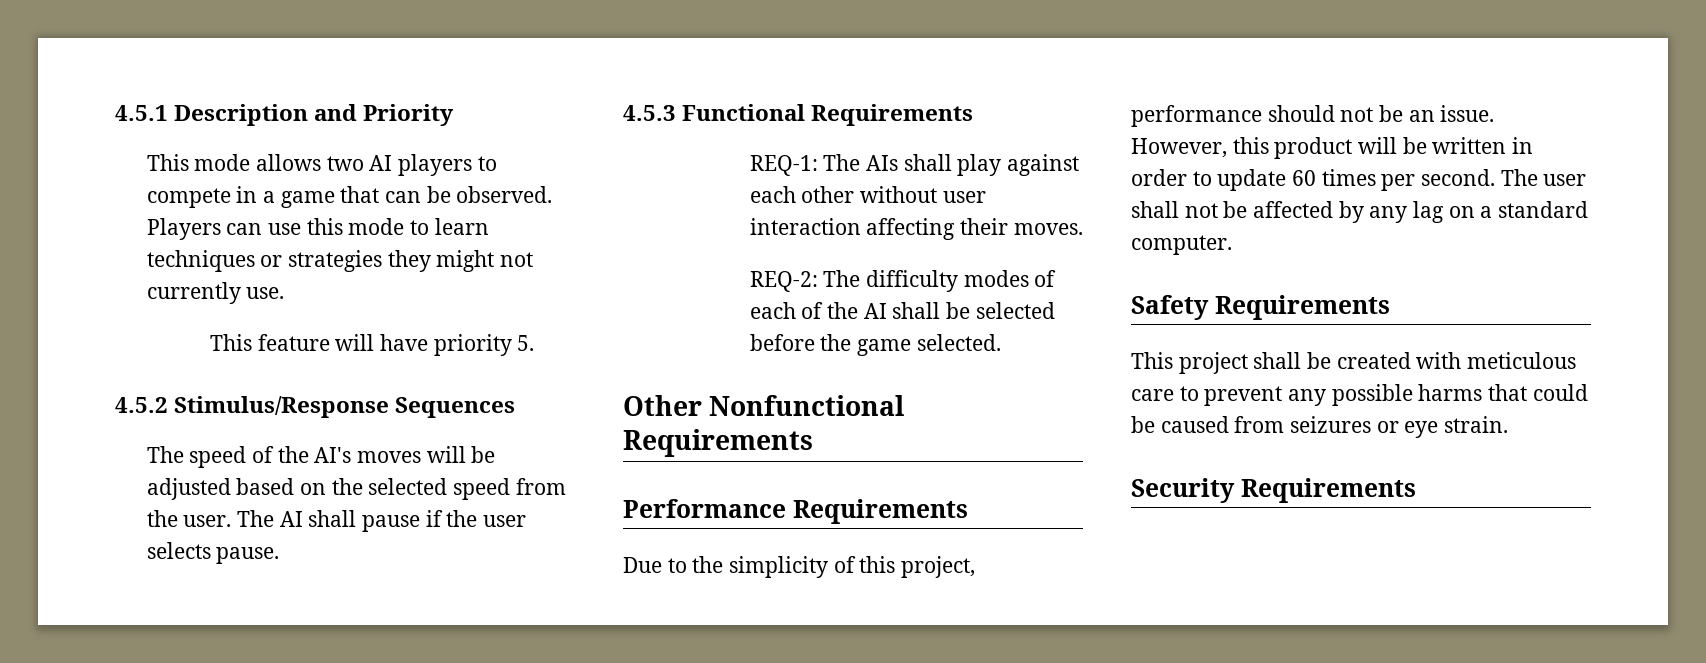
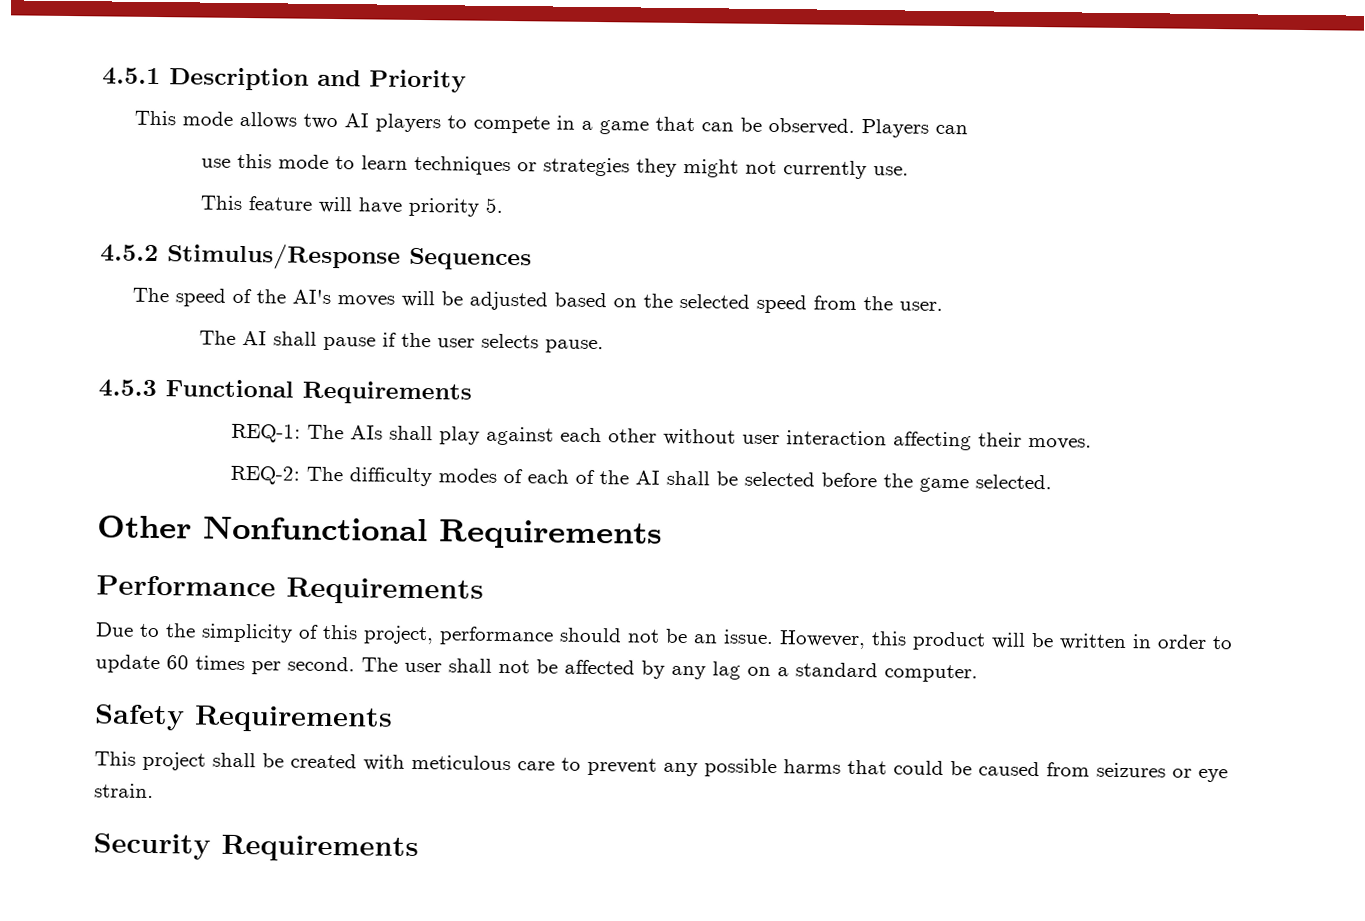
- Players can use this mode to learn techniques or strategies they might not currently use.
+ Players can
+ use this mode to learn techniques or strategies they might not currently use.
- The speed of the AI's moves will be adjusted based on the selected speed from the user. The AI shall pause if the user selects pause.
+ The speed of the AI's moves will be adjusted based on the selected speed from the user.
+ The AI shall pause if the user selects pause.

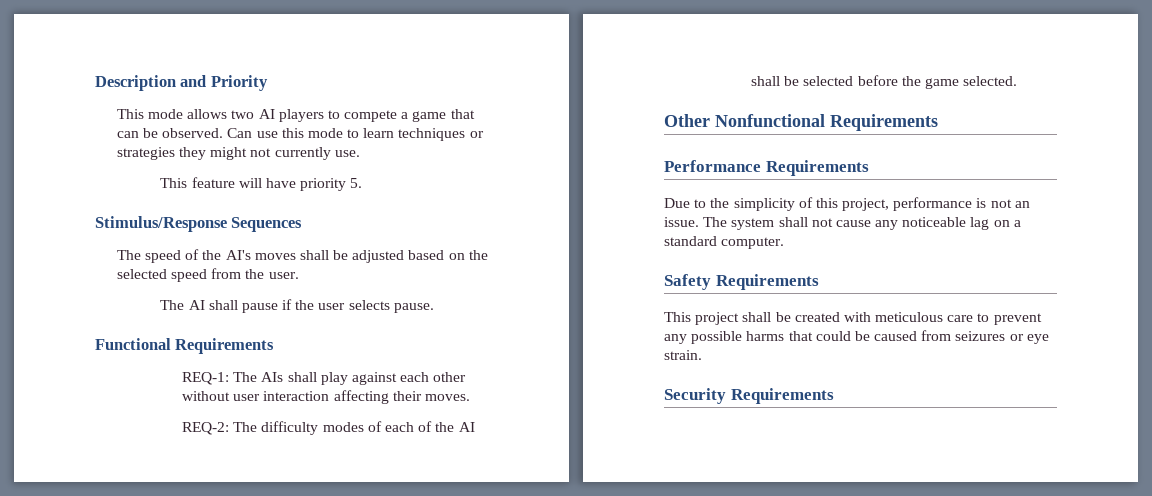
- 4.5.1 Description and Priority
+ Description and Priority
- This mode allows two AI players to compete in a game that can be observed.
+ This mode allows two AI players to compete a game that can be observed.
- Players can
- use this mode to learn techniques or strategies they might not currently use.
+ Can use this mode to learn techniques or strategies they might not currently use.
- 4.5.2 Stimulus/Response Sequences
+ Stimulus/Response Sequences
- The speed of the AI's moves will be adjusted based on the selected speed from the user.
+ The speed of the AI's moves shall be adjusted based on the selected speed from the user.
- 4.5.3 Functional Requirements
+ Functional Requirements
- Due to the simplicity of this project, performance should not be an issue. However, this product will be written in order to update 60 times per second. The user shall not be affected by any lag on a standard computer.
+ Due to the simplicity of this project, performance is not an issue. The system shall not cause any noticeable lag on a standard computer.

